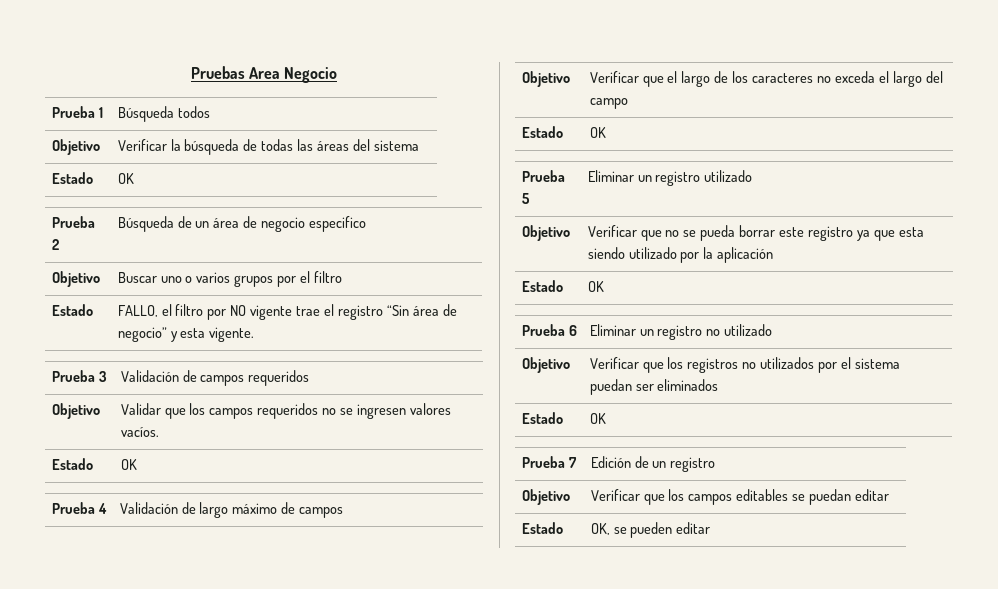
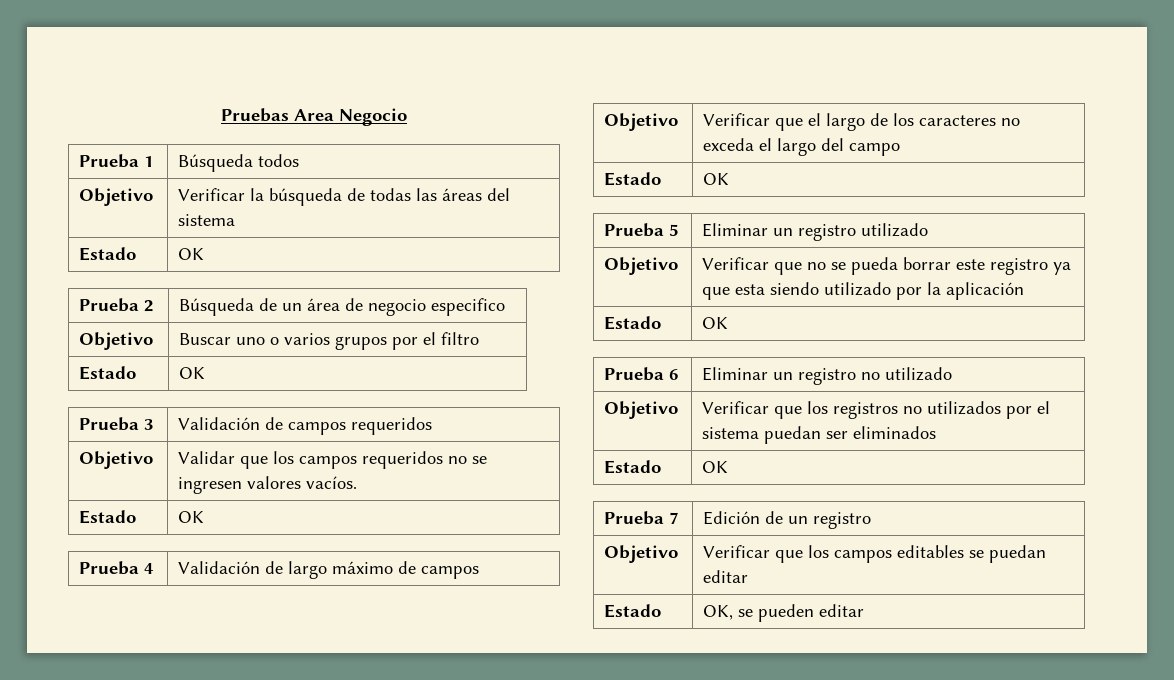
  Objetivo | Buscar uno o varios grupos por el filtro
- Estado | FALLO, el filtro por NO vigente trae el registro “Sin área de negocio” y esta vigente.
+ Estado | OK

